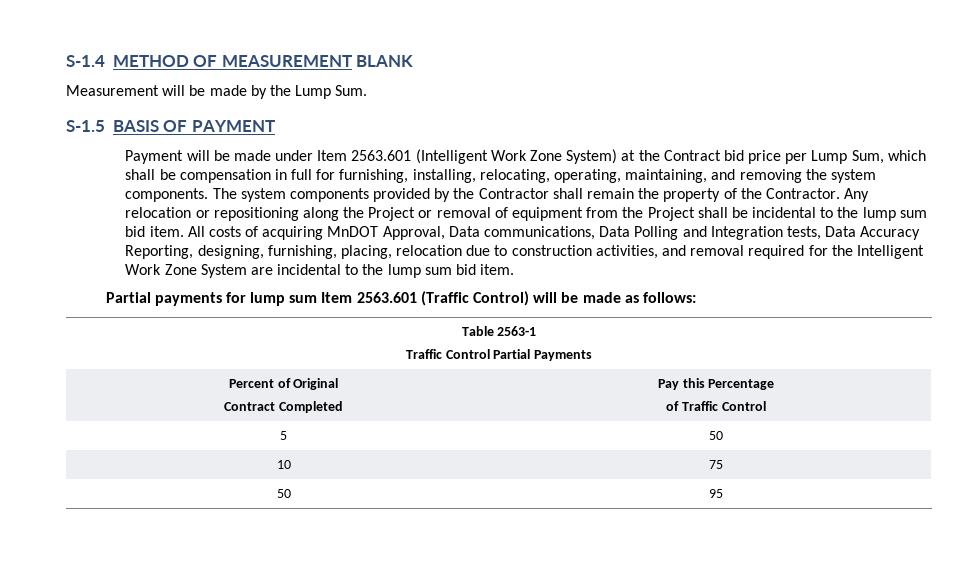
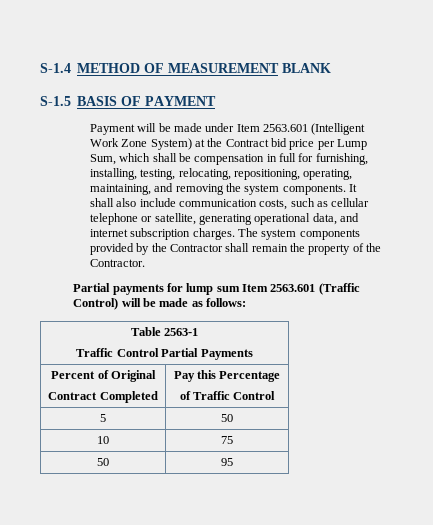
- Measurement will be made by the Lump Sum.
- Payment will be made under Item 2563.601 (Intelligent Work Zone System) at the Contract bid price per Lump Sum, which shall be compensation in full for furnishing, installing, relocating, operating, maintaining, and removing the system components.
+ Payment will be made under Item 2563.601 (Intelligent Work Zone System) at the Contract bid price per Lump Sum, which shall be compensation in full for furnishing, installing, testing, relocating, repositioning, operating, maintaining, and removing the system components.
+ It shall also include communication costs, such as cellular telephone or satellite, generating operational data, and internet subscription charges.
- Any relocation or repositioning along the Project or removal of equipment from the Project shall be incidental to the lump sum bid item. All costs of acquiring MnDOT Approval, Data communications, Data Polling and Integration tests, Data Accuracy Reporting, designing, furnishing, placing, relocation due to construction activities, and removal required for the Intelligent Work Zone System are incidental to the lump sum bid item.

